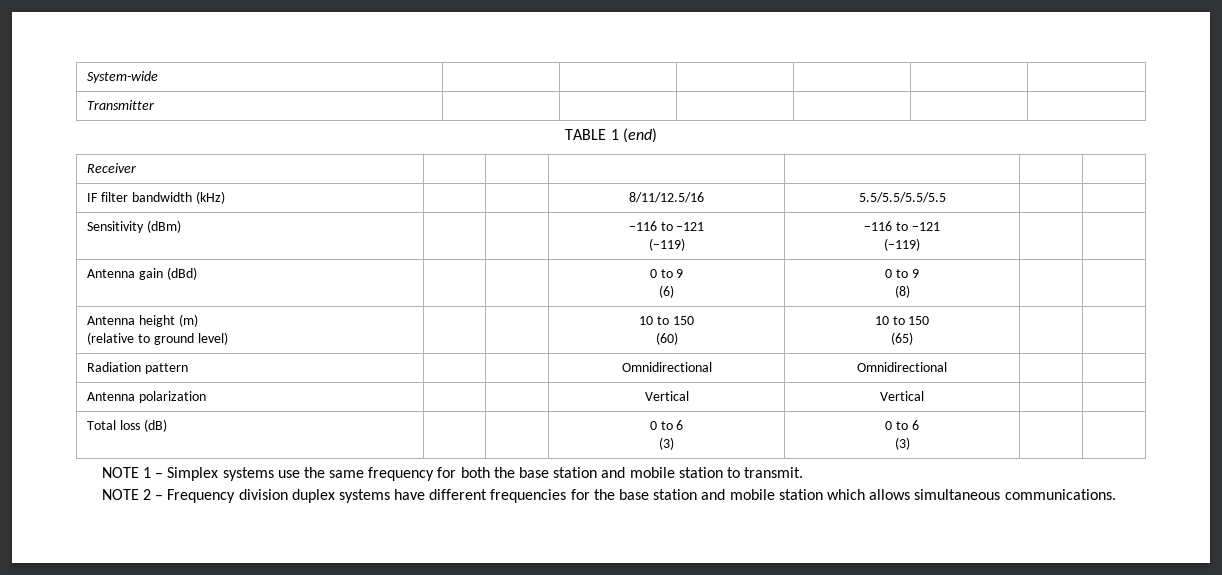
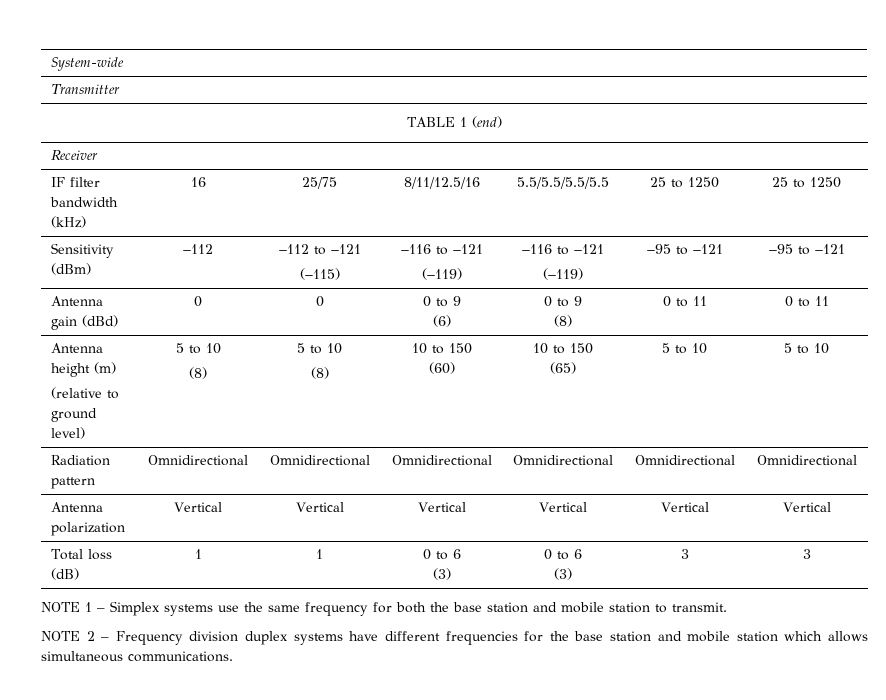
- IF filter bandwidth (kHz) | | | 8/11/12.5/16 | 5.5/5.5/5.5/5.5 | |
- Sensitivity (dBm) | | | −116 to −121
+ IF filter bandwidth (kHz) | 16 | 25/75 | 8/11/12.5/16 | 5.5/5.5/5.5/5.5 | 25 to 1250 | 25 to 1250
+ Sensitivity (dBm) | −112 | −112 to −121
+ (−115) | −116 to −121
  (−119) | −116 to −121
- (−119) | |
+ (−119) | −95 to −121 | −95 to −121
- Antenna gain (dBd) | | | 0 to 9
+ Antenna gain (dBd) | 0 | 0 | 0 to 9
  (6) | 0 to 9
- (8) | |
+ (8) | 0 to 11 | 0 to 11
  Antenna height (m)
- (relative to ground level) | | | 10 to 150
+ (relative to ground level) | 5 to 10
+ (8) | 5 to 10
+ (8) | 10 to 150
  (60) | 10 to 150
- (65) | |
+ (65) | 5 to 10 | 5 to 10
- Radiation pattern | | | Omnidirectional | Omnidirectional | |
+ Radiation pattern | Omnidirectional | Omnidirectional | Omnidirectional | Omnidirectional | Omnidirectional | Omnidirectional
- Antenna polarization | | | Vertical | Vertical | |
+ Antenna polarization | Vertical | Vertical | Vertical | Vertical | Vertical | Vertical
- Total loss (dB) | | | 0 to 6
+ Total loss (dB) | 1 | 1 | 0 to 6
  (3) | 0 to 6
- (3) | |
+ (3) | 3 | 3

